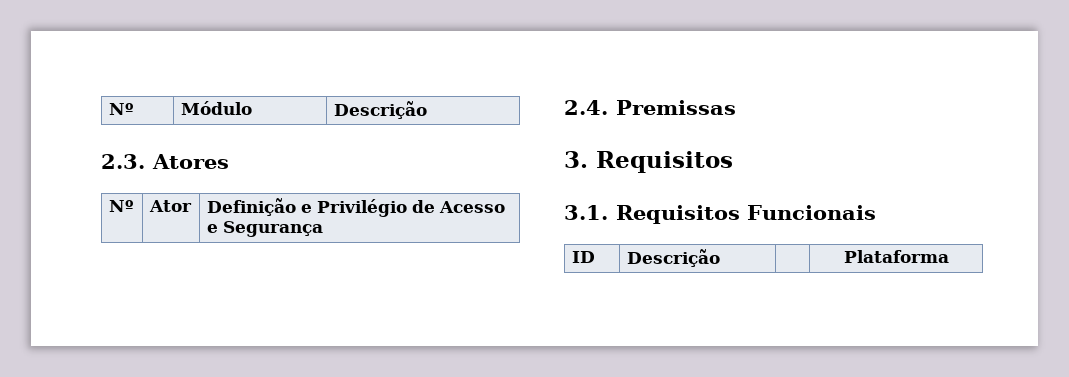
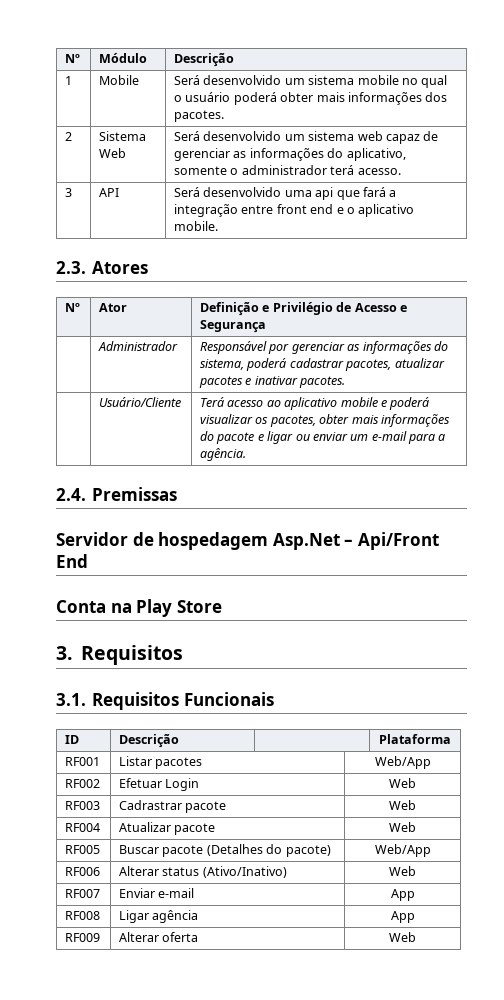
+ 1 | Mobile | Será desenvolvido um sistema mobile no qual o usuário poderá obter mais informações dos pacotes.
+ 2 | Sistema Web | Será desenvolvido um sistema web capaz de gerenciar as informações do aplicativo, somente o administrador terá acesso.
+ 3 | API | Será desenvolvido uma api que fará a integração entre front end e o aplicativo mobile.
+ | Administrador | Responsável por gerenciar as informações do sistema, poderá cadastrar pacotes, atualizar pacotes e inativar pacotes.
+ | Usuário/Cliente | Terá acesso ao aplicativo mobile e poderá visualizar os pacotes, obter mais informações do pacote e ligar ou enviar um e-mail para a agência.
  2.4. Premissas
+ Servidor de hospedagem Asp.Net – Api/Front End
+ Conta na Play Store
+ RF001 | Listar pacotes | Web/App
+ RF002 | Efetuar Login | Web
+ RF003 | Cadrastrar pacote | Web
+ RF004 | Atualizar pacote | Web
+ RF005 | Buscar pacote (Detalhes do pacote) | Web/App
+ RF006 | Alterar status (Ativo/Inativo) | Web
+ RF007 | Enviar e-mail | App
+ RF008 | Ligar agência | App
+ RF009 | Alterar oferta | Web

